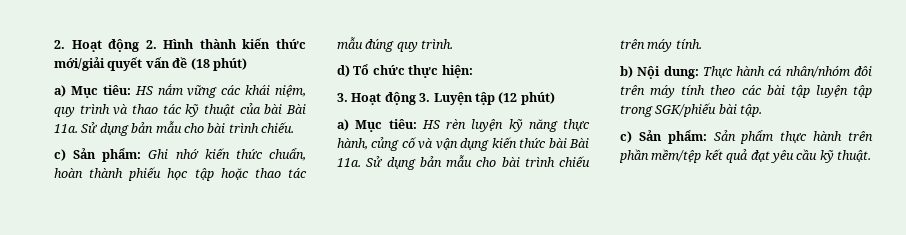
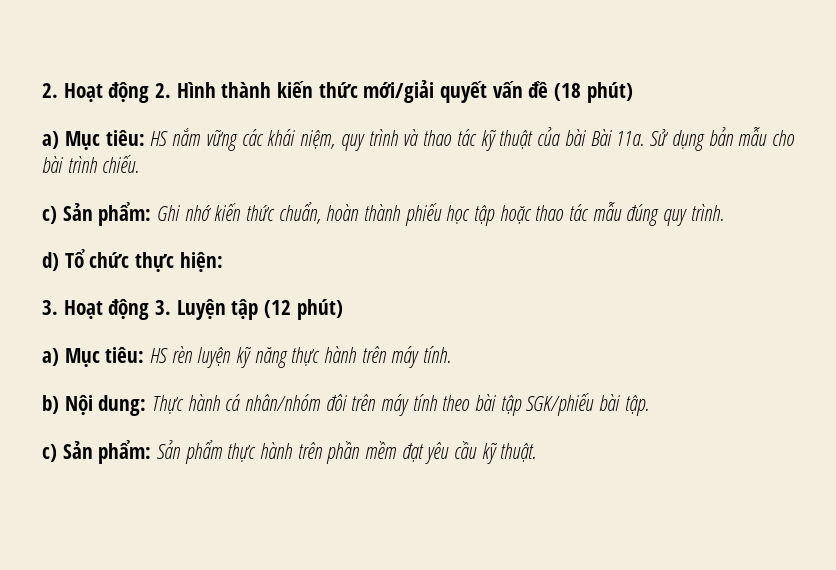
- a) Mục tiêu: HS rèn luyện kỹ năng thực hành, củng cố và vận dụng kiến thức bài Bài 11a. Sử dụng bản mẫu cho bài trình chiếu trên máy tính.
+ a) Mục tiêu: HS rèn luyện kỹ năng thực hành trên máy tính.
- b) Nội dung: Thực hành cá nhân/nhóm đôi trên máy tính theo các bài tập luyện tập trong SGK/phiếu bài tập.
+ b) Nội dung: Thực hành cá nhân/nhóm đôi trên máy tính theo bài tập SGK/phiếu bài tập.
- c) Sản phẩm: Sản phẩm thực hành trên phần mềm/tệp kết quả đạt yêu cầu kỹ thuật.
+ c) Sản phẩm: Sản phẩm thực hành trên phần mềm đạt yêu cầu kỹ thuật.

